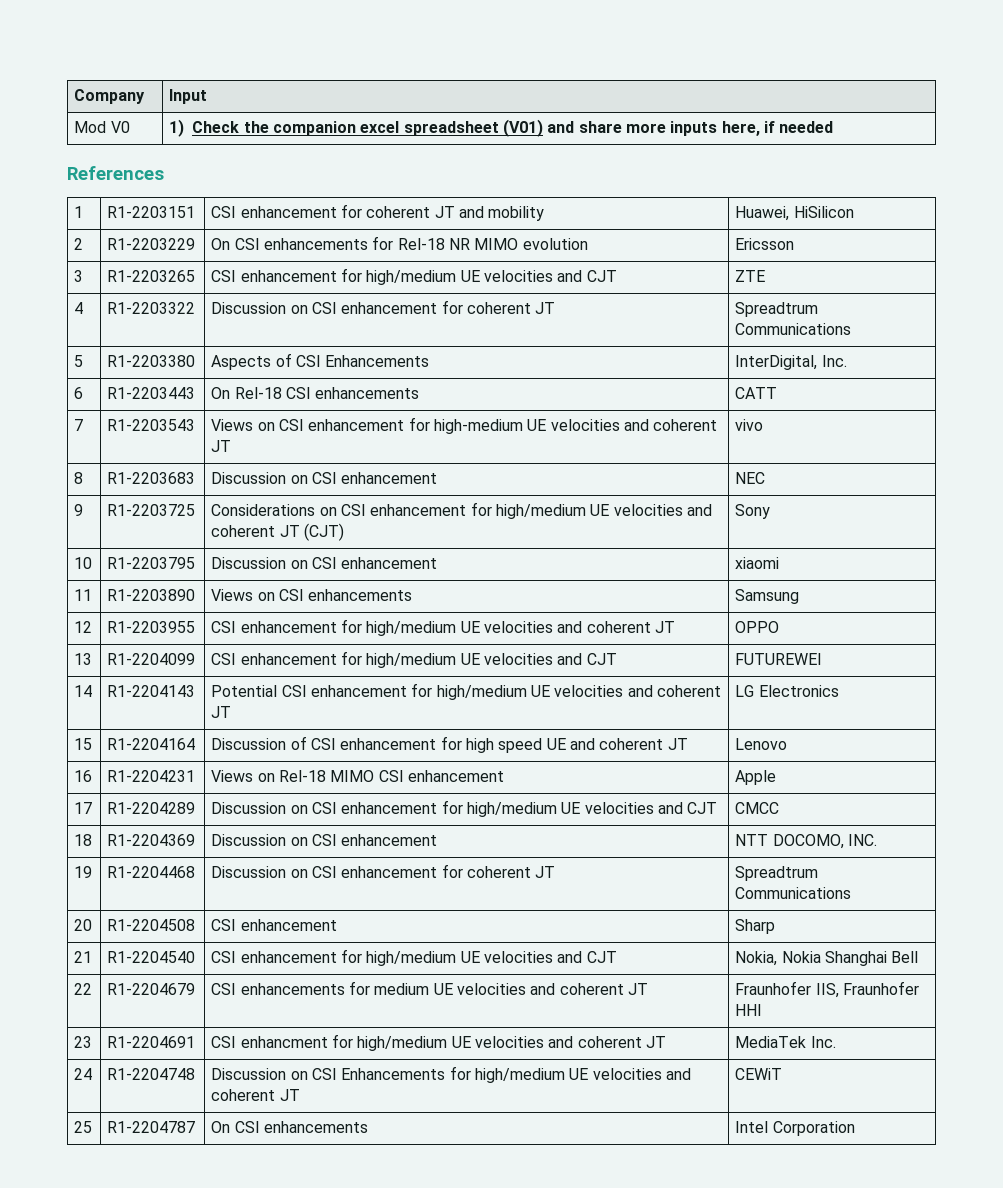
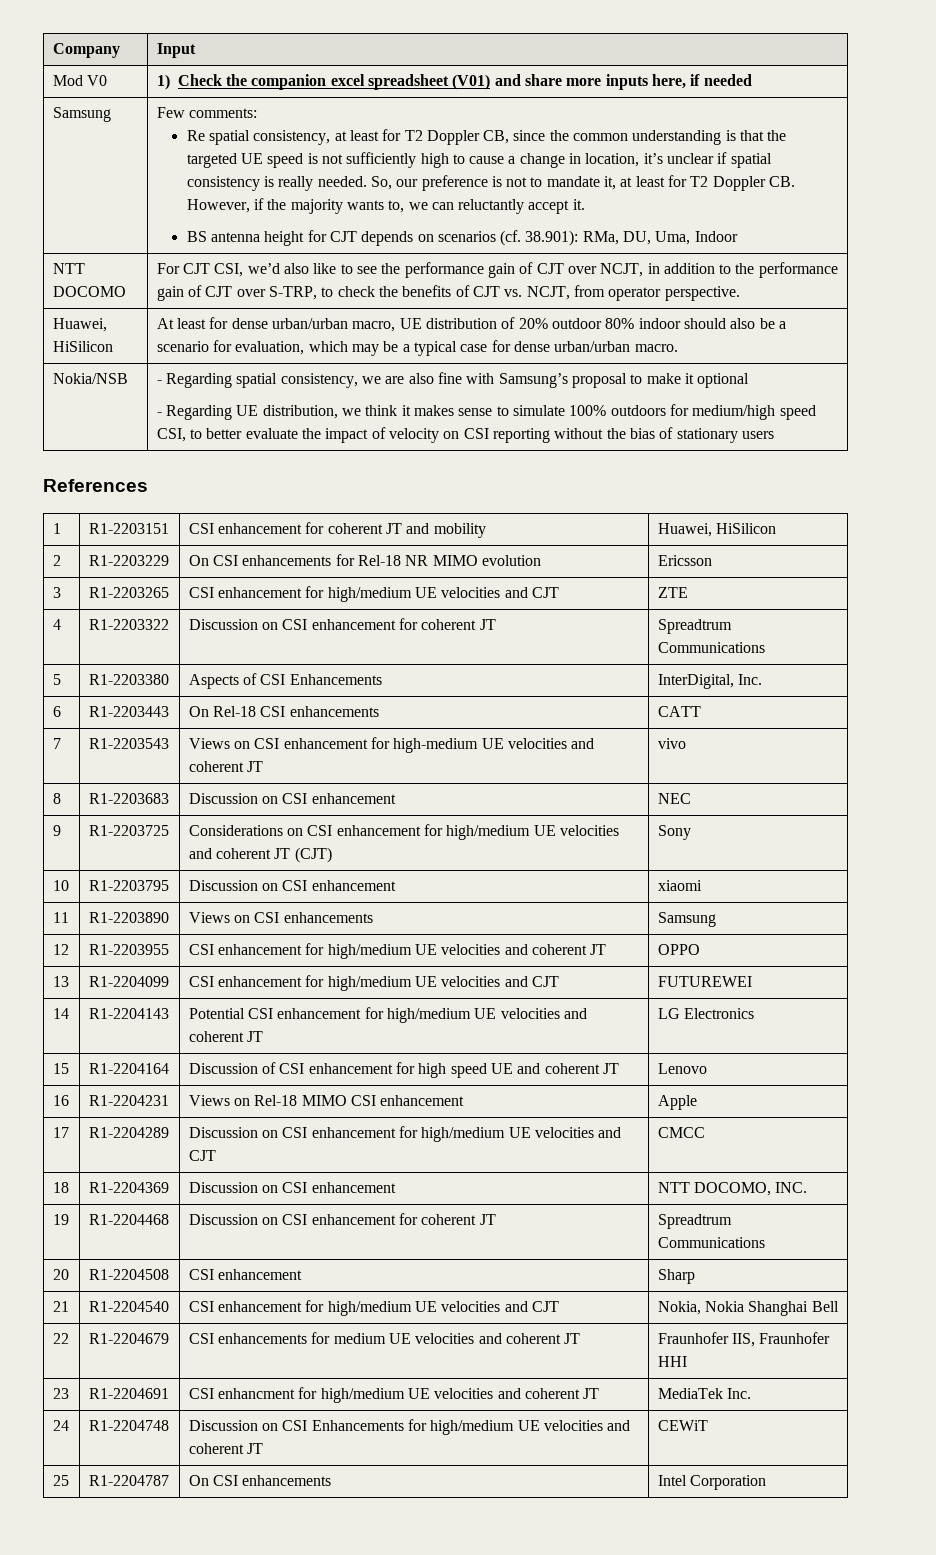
+ Samsung | Few comments:
+ Re spatial consistency, at least for T2 Doppler CB, since the common understanding is that the targeted UE speed is not sufficiently high to cause a change in location, it’s unclear if spatial consistency is really needed. So, our preference is not to mandate it, at least for T2 Doppler CB. However, if the majority wants to, we can reluctantly accept it.
+ BS antenna height for CJT depends on scenarios (cf. 38.901): RMa, DU, Uma, Indoor
+ NTT DOCOMO | For CJT CSI, we’d also like to see the performance gain of CJT over NCJT, in addition to the performance gain of CJT over S-TRP, to check the benefits of CJT vs. NCJT, from operator perspective.
+ Huawei, HiSilicon | At least for dense urban/urban macro, UE distribution of 20% outdoor 80% indoor should also be a scenario for evaluation, which may be a typical case for dense urban/urban macro.
+ Nokia/NSB | - Regarding spatial consistency, we are also fine with Samsung’s proposal to make it optional
+ - Regarding UE distribution, we think it makes sense to simulate 100% outdoors for medium/high speed CSI, to better evaluate the impact of velocity on CSI reporting without the bias of stationary users

